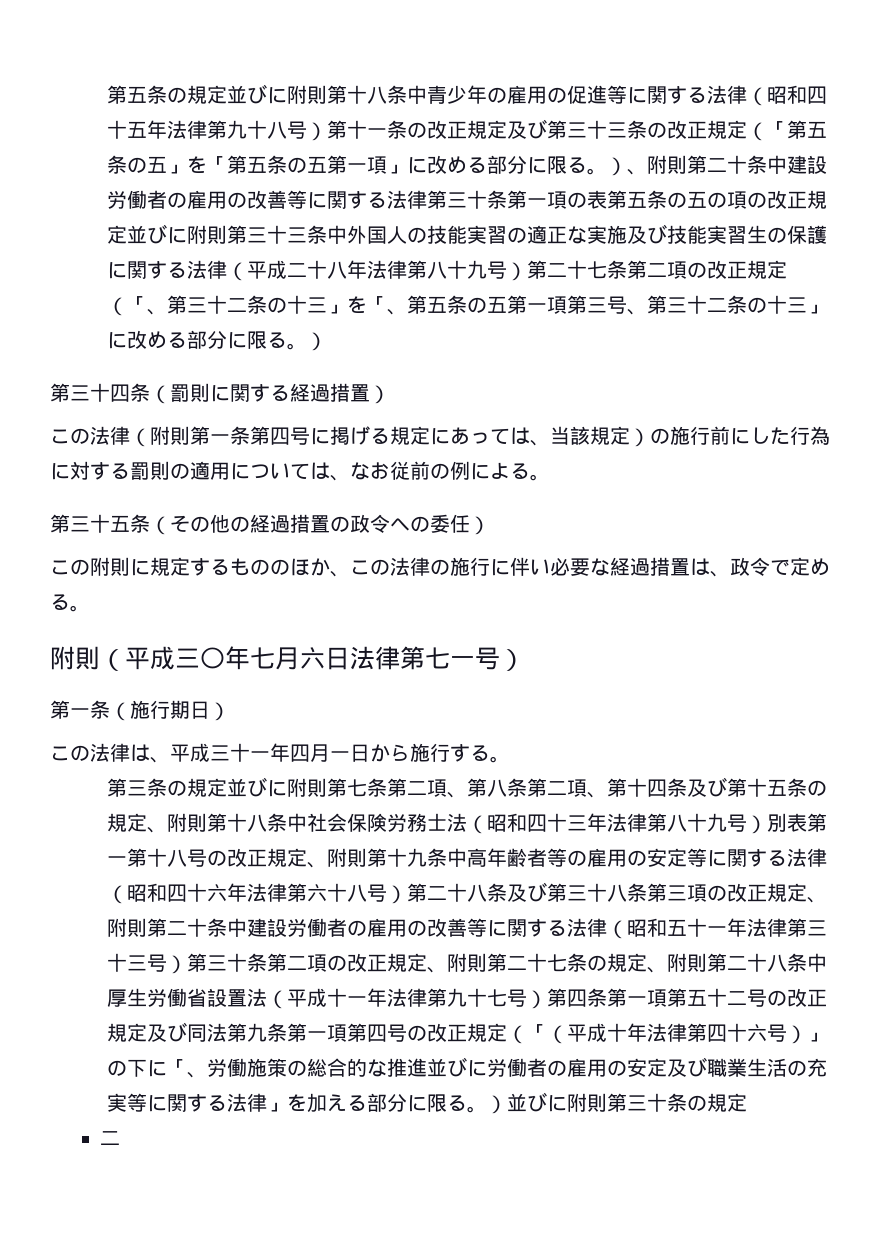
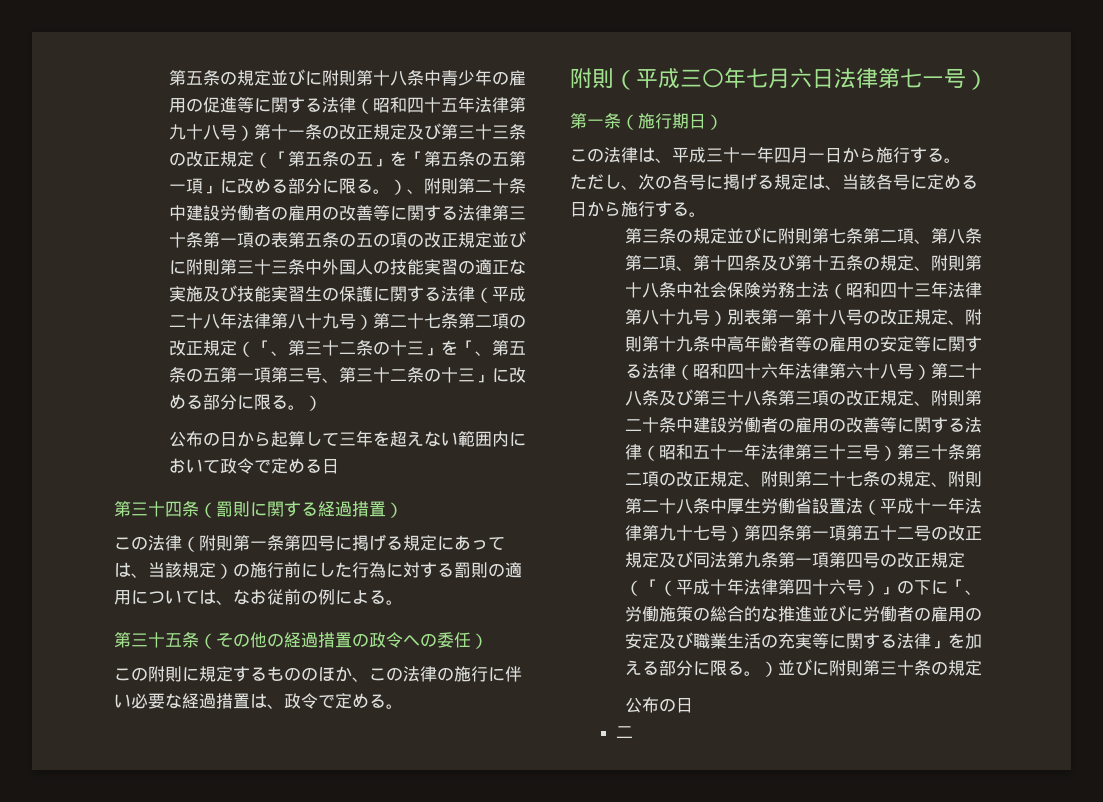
+ 公布の日から起算して三年を超えない範囲内において政令で定める日
+ ただし、次の各号に掲げる規定は、当該各号に定める日から施行する。
  第三条の規定並びに附則第七条第二項、第八条第二項、第十四条及び第十五条の規定、附則第十八条中社会保険労務士法（昭和四十三年法律第八十九号）別表第一第十八号の改正規定、附則第十九条中高年齢者等の雇用の安定等に関する法律（昭和四十六年法律第六十八号）第二十八条及び第三十八条第三項の改正規定、附則第二十条中建設労働者の雇用の改善等に関する法律（昭和五十一年法律第三十三号）第三十条第二項の改正規定、附則第二十七条の規定、附則第二十八条中厚生労働省設置法（平成十一年法律第九十七号）第四条第一項第五十二号の改正規定及び同法第九条第一項第四号の改正規定（「（平成十年法律第四十六号）」の下に「、労働施策の総合的な推進並びに労働者の雇用の安定及び職業生活の充実等に関する法律」を加える部分に限る。）並びに附則第三十条の規定
+ 公布の日

